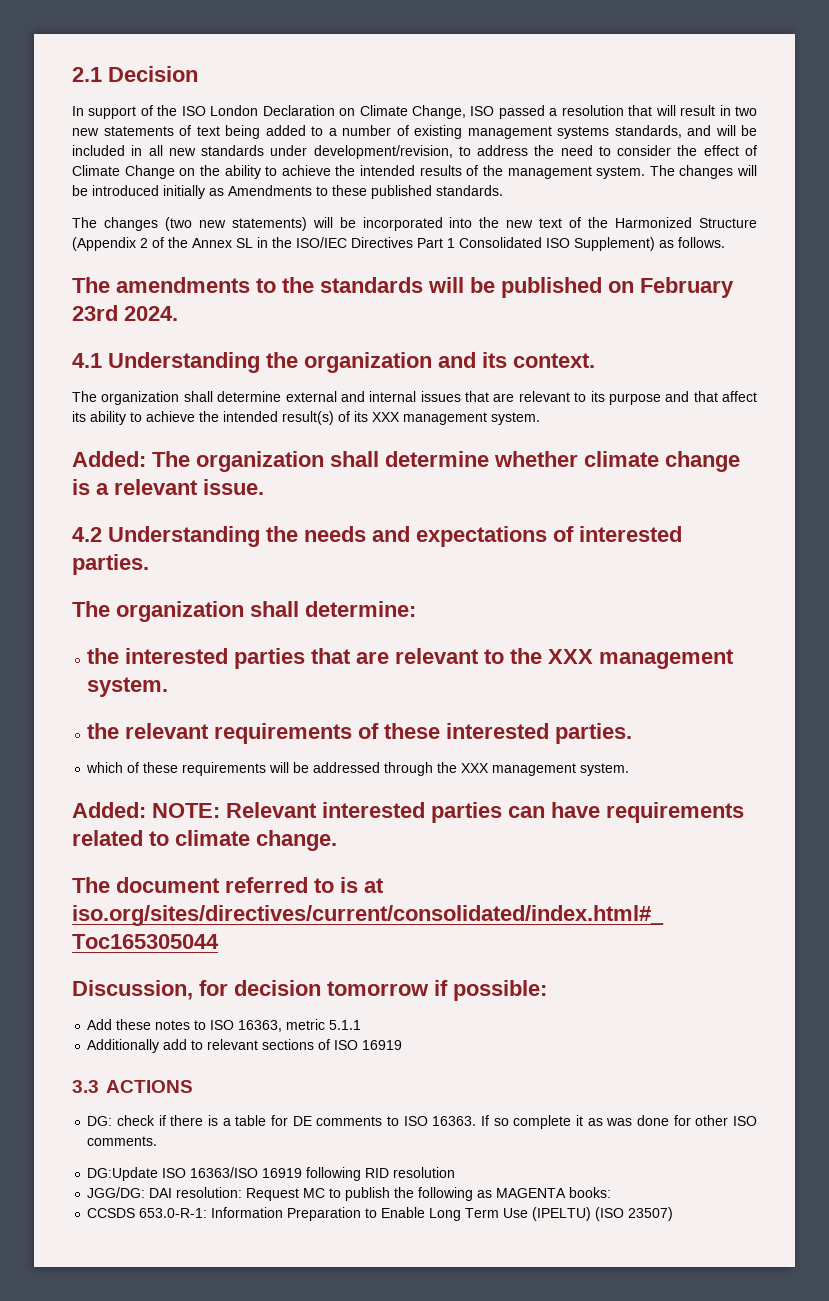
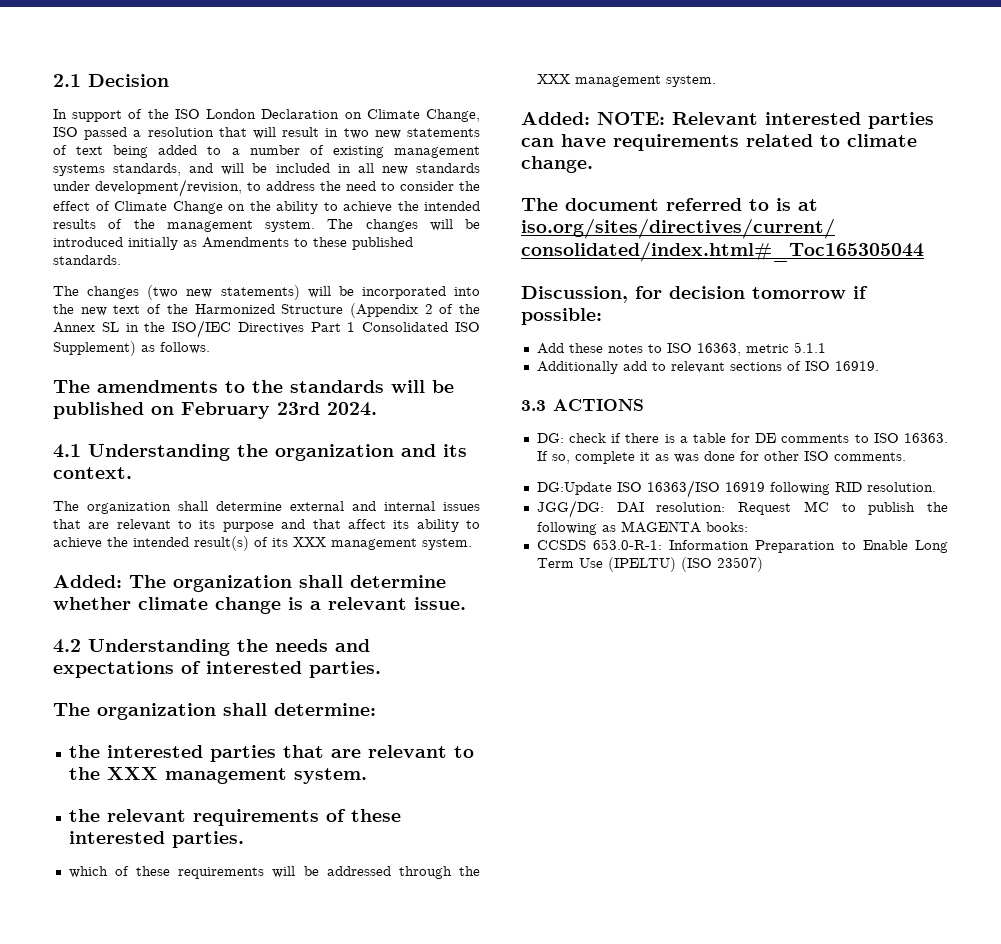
- Additionally add to relevant sections of ISO 16919
+ Additionally add to relevant sections of ISO 16919.
- If so complete it as was done for other ISO comments.
+ If so, complete it as was done for other ISO comments.
- DG:Update ISO 16363/ISO 16919 following RID resolution
+ DG:Update ISO 16363/ISO 16919 following RID resolution.

